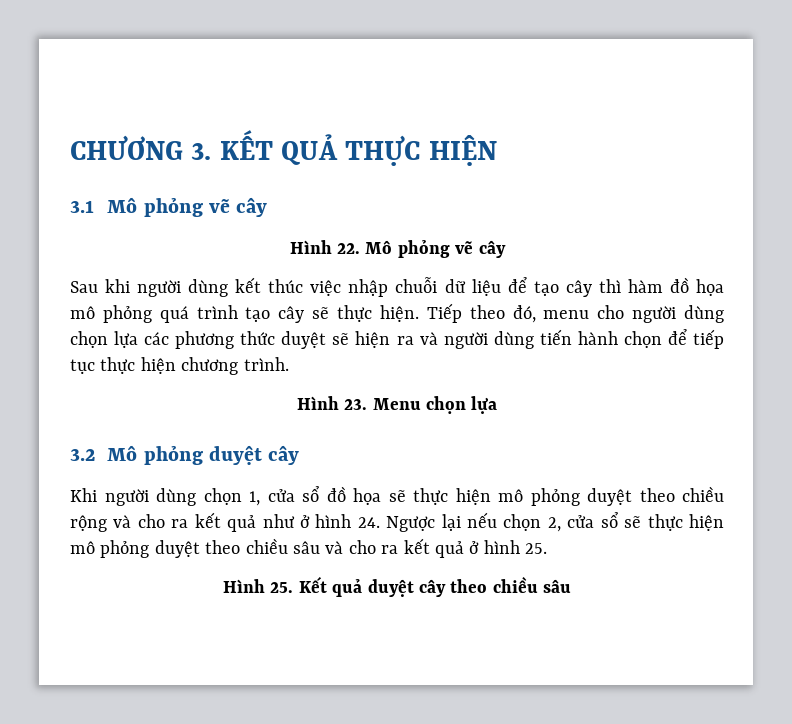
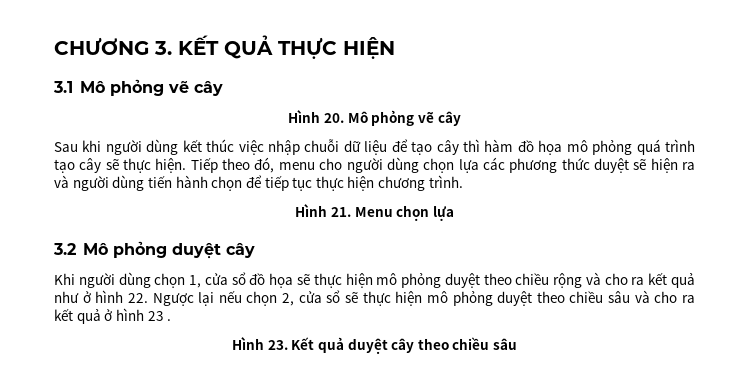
- Hình 22. Mô phỏng vẽ cây
+ Hình 20. Mô phỏng vẽ cây
- Hình 23. Menu chọn lựa
+ Hình 21. Menu chọn lựa
- Khi người dùng chọn 1, cửa sổ đồ họa sẽ thực hiện mô phỏng duyệt theo chiều rộng và cho ra kết quả như ở hình 24. Ngược lại nếu chọn 2, cửa sổ sẽ thực hiện mô phỏng duyệt theo chiều sâu và cho ra kết quả ở hình 25.
- Hình 25. Kết quả duyệt cây theo chiều sâu
+ Khi người dùng chọn 1, cửa sổ đồ họa sẽ thực hiện mô phỏng duyệt theo chiều rộng và cho ra kết quả như ở hình 22. Ngược lại nếu chọn 2, cửa sổ sẽ thực hiện mô phỏng duyệt theo chiều sâu và cho ra kết quả ở hình 23 .
+ Hình 23. Kết quả duyệt cây theo chiều sâu

